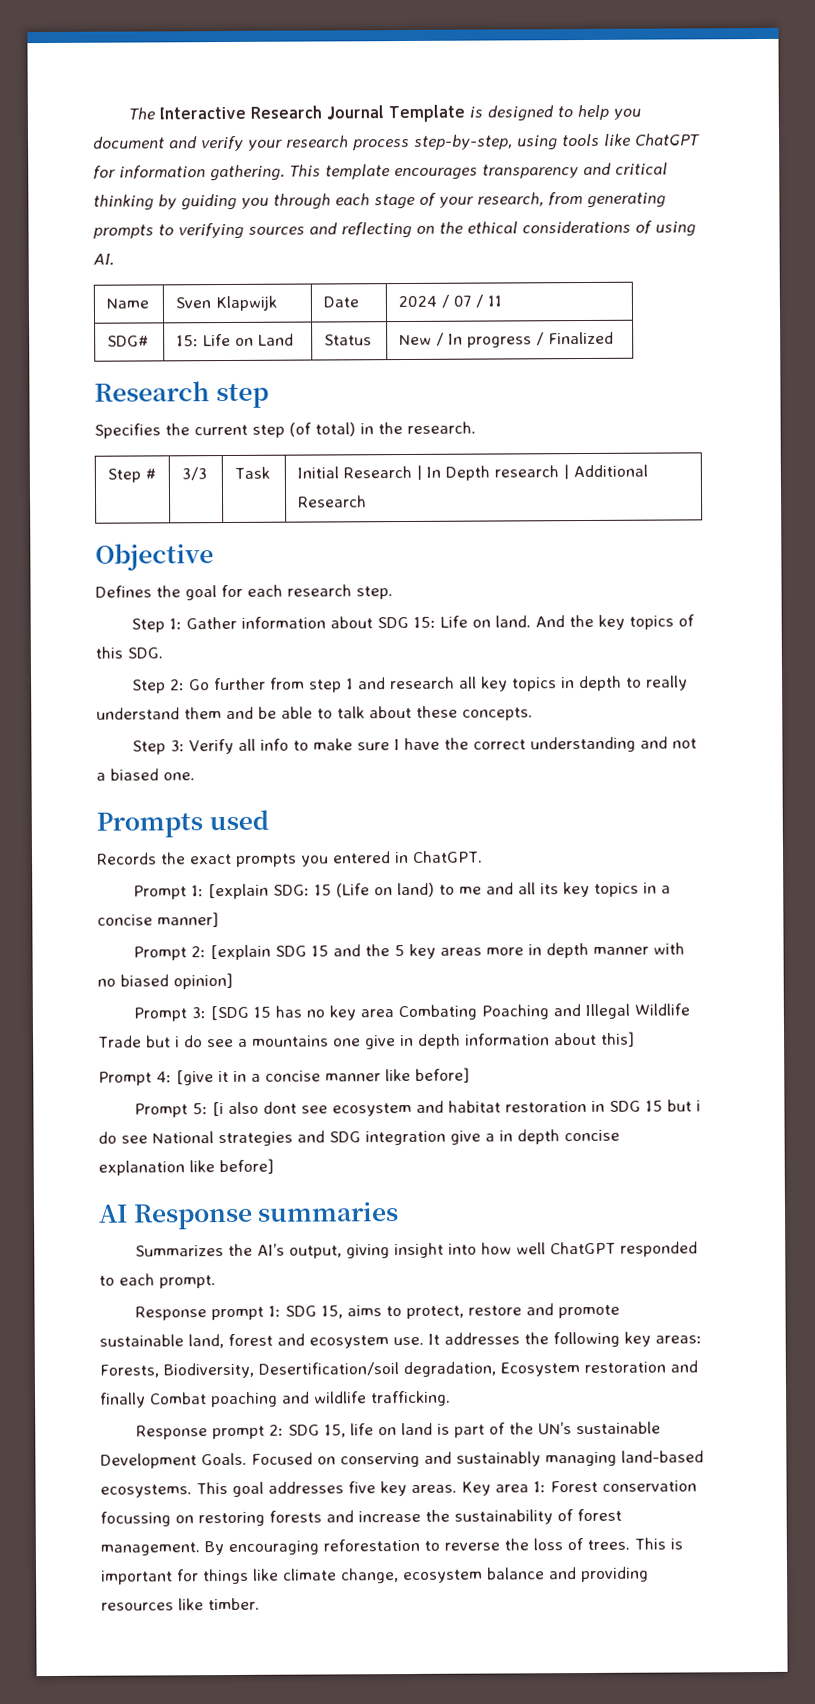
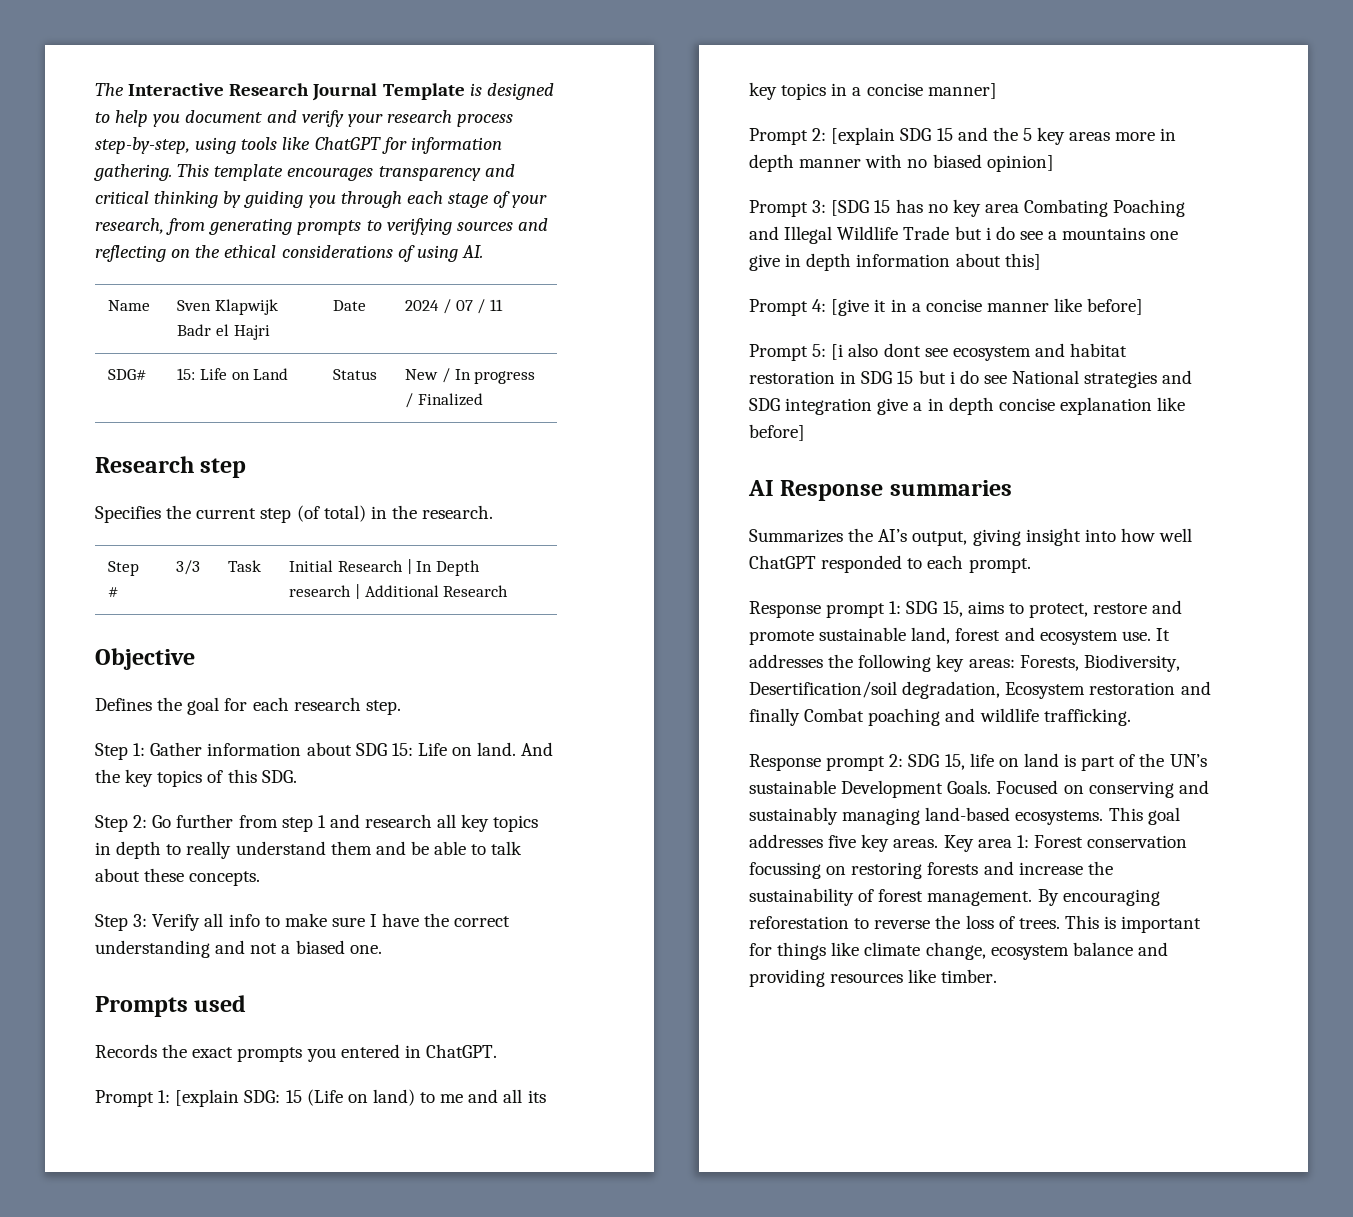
- Name | Sven Klapwijk | Date | 2024 / 07 / 11
+ Name | Sven Klapwijk Badr el Hajri | Date | 2024 / 07 / 11

